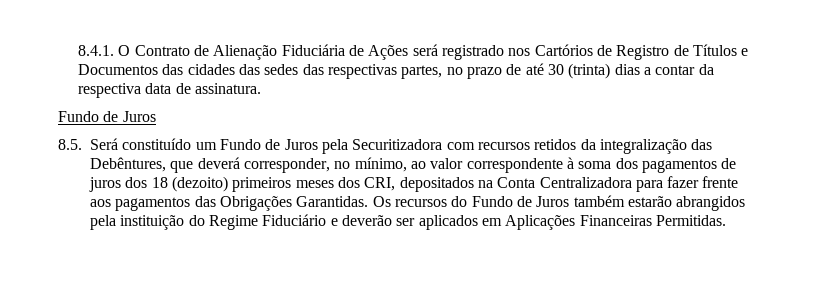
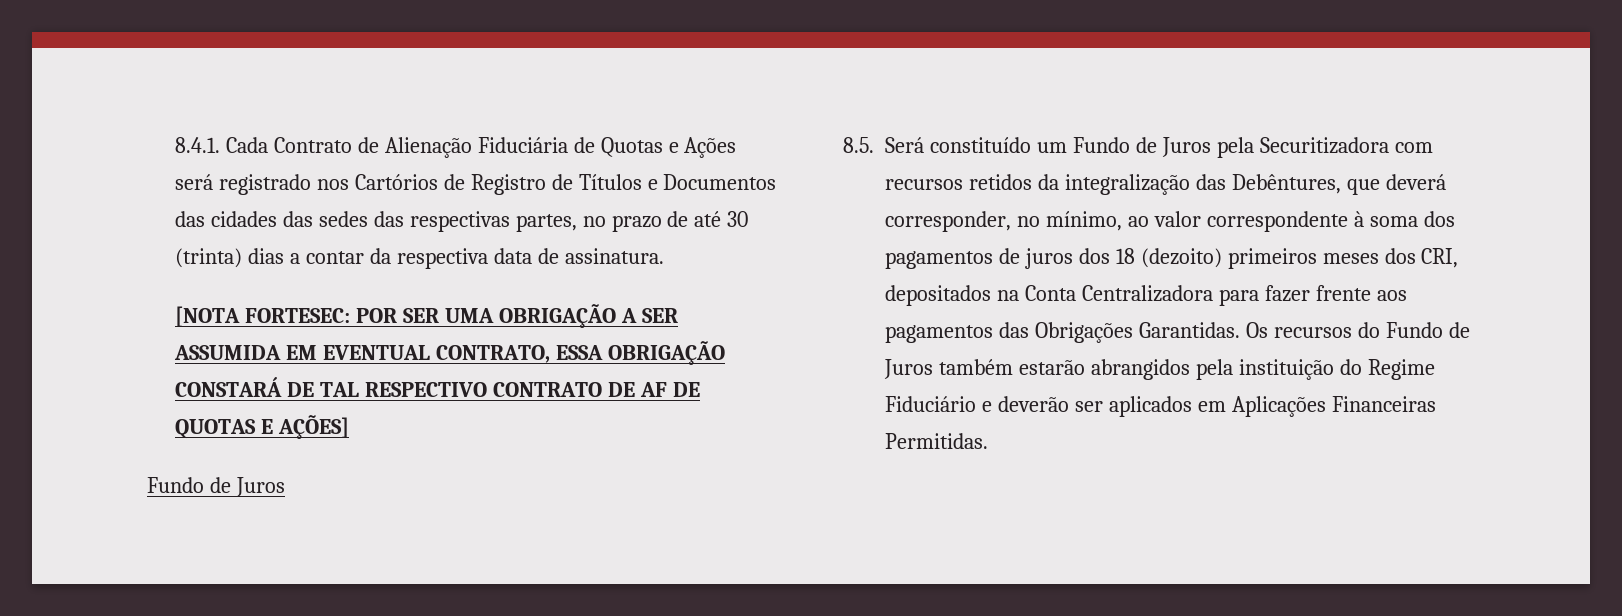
- 8.4.1. O Contrato de Alienação Fiduciária de Ações será registrado nos Cartórios de Registro de Títulos e Documentos das cidades das sedes das respectivas partes, no prazo de até 30 (trinta) dias a contar da respectiva data de assinatura.
+ 8.4.1. Cada Contrato de Alienação Fiduciária de Quotas e Ações será registrado nos Cartórios de Registro de Títulos e Documentos das cidades das sedes das respectivas partes, no prazo de até 30 (trinta) dias a contar da respectiva data de assinatura.
+ [NOTA FORTESEC: POR SER UMA OBRIGAÇÃO A SER ASSUMIDA EM EVENTUAL CONTRATO, ESSA OBRIGAÇÃO CONSTARÁ DE TAL RESPECTIVO CONTRATO DE AF DE QUOTAS E AÇÕES]

